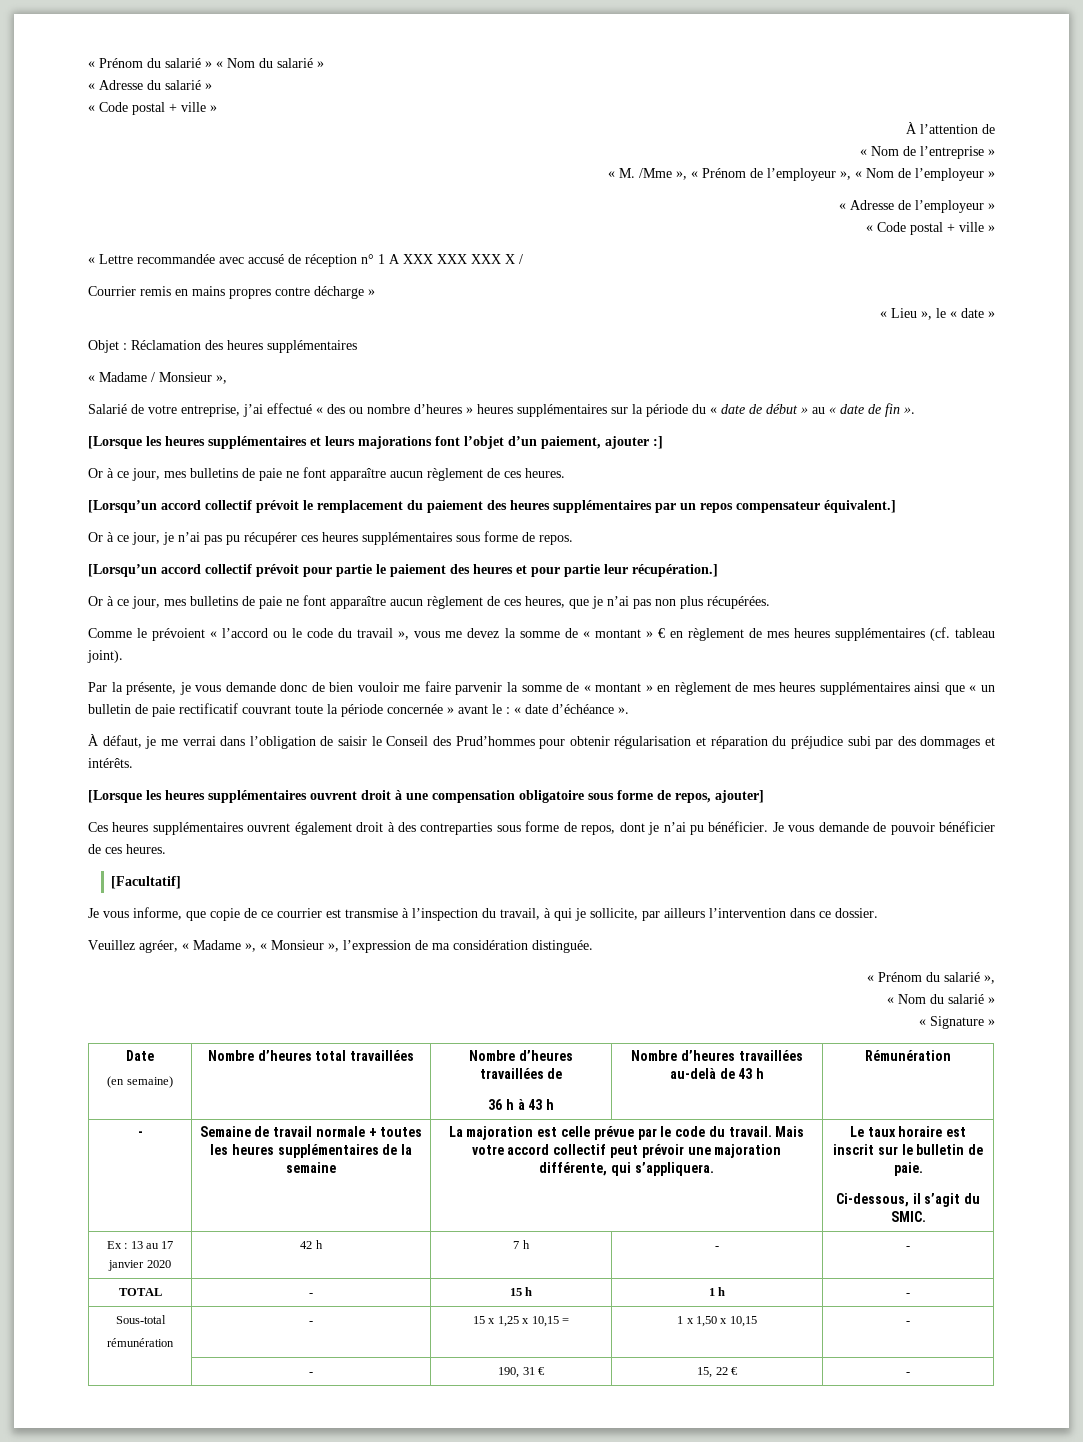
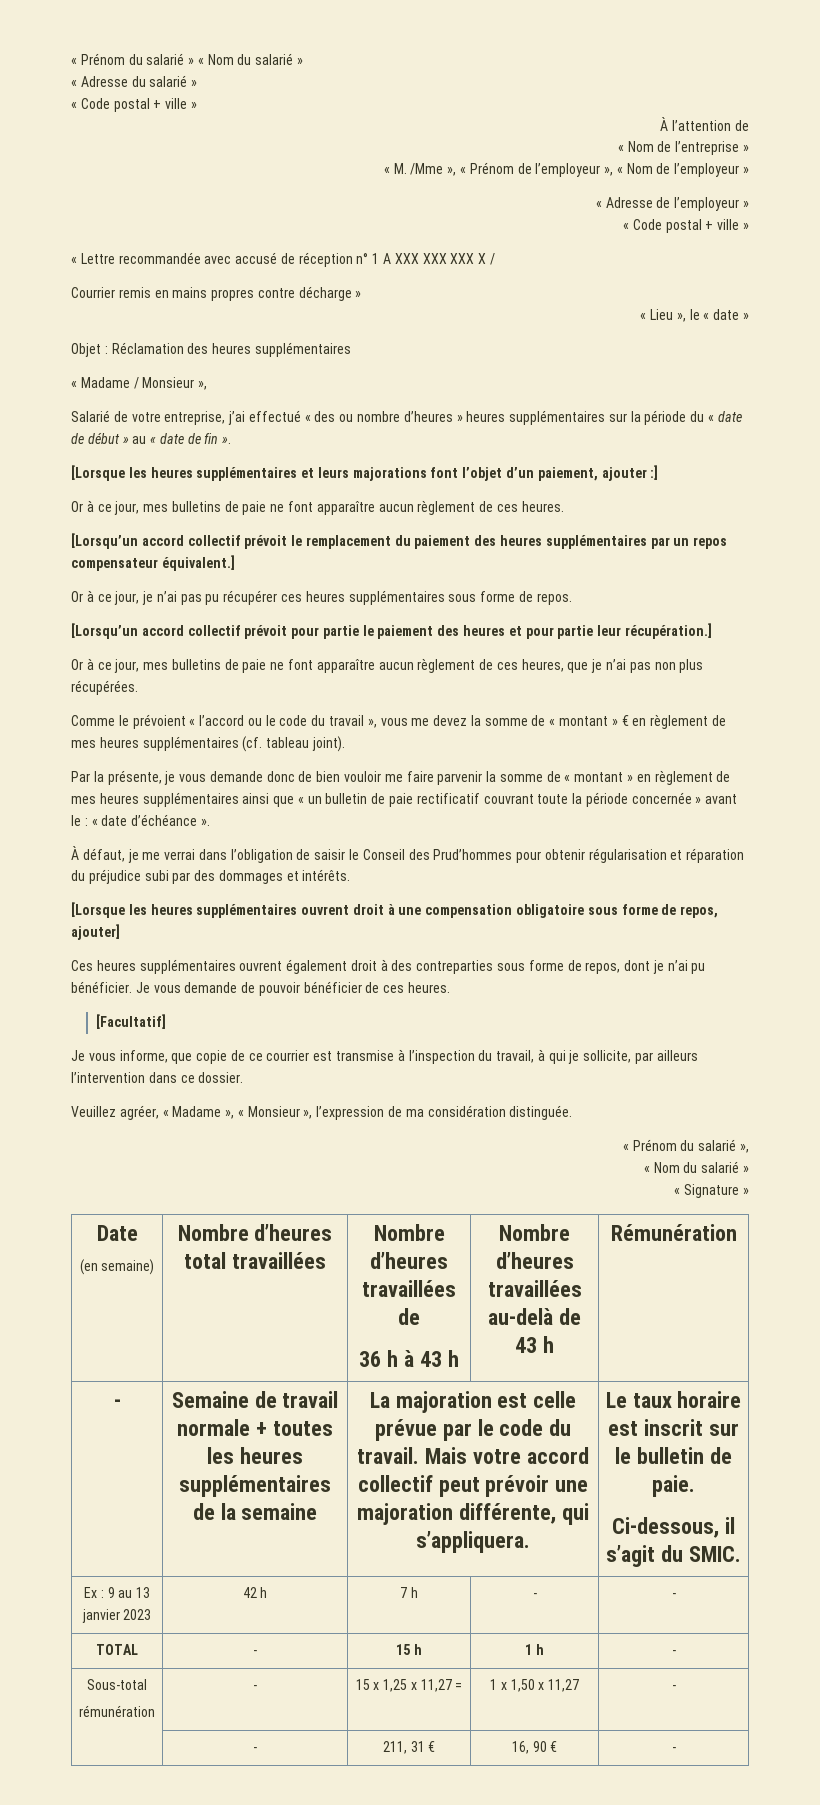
- Ex : 13 au 17 janvier 2020 | 42 h | 7 h | - | -
+ Ex : 9 au 13 janvier 2023 | 42 h | 7 h | - | -
  Sous-total
- rémunération | - | 15 x 1,25 x 10,15 = | 1 x 1,50 x 10,15 | -
+ rémunération | - | 15 x 1,25 x 11,27 = | 1 x 1,50 x 11,27 | -
- | - | 190, 31 € | 15, 22 € | -
+ | - | 211, 31 € | 16, 90 € | -

